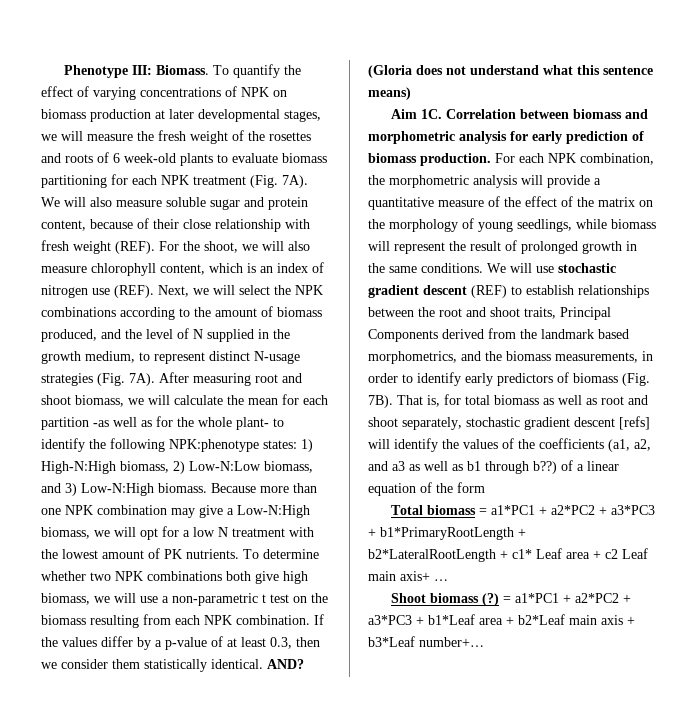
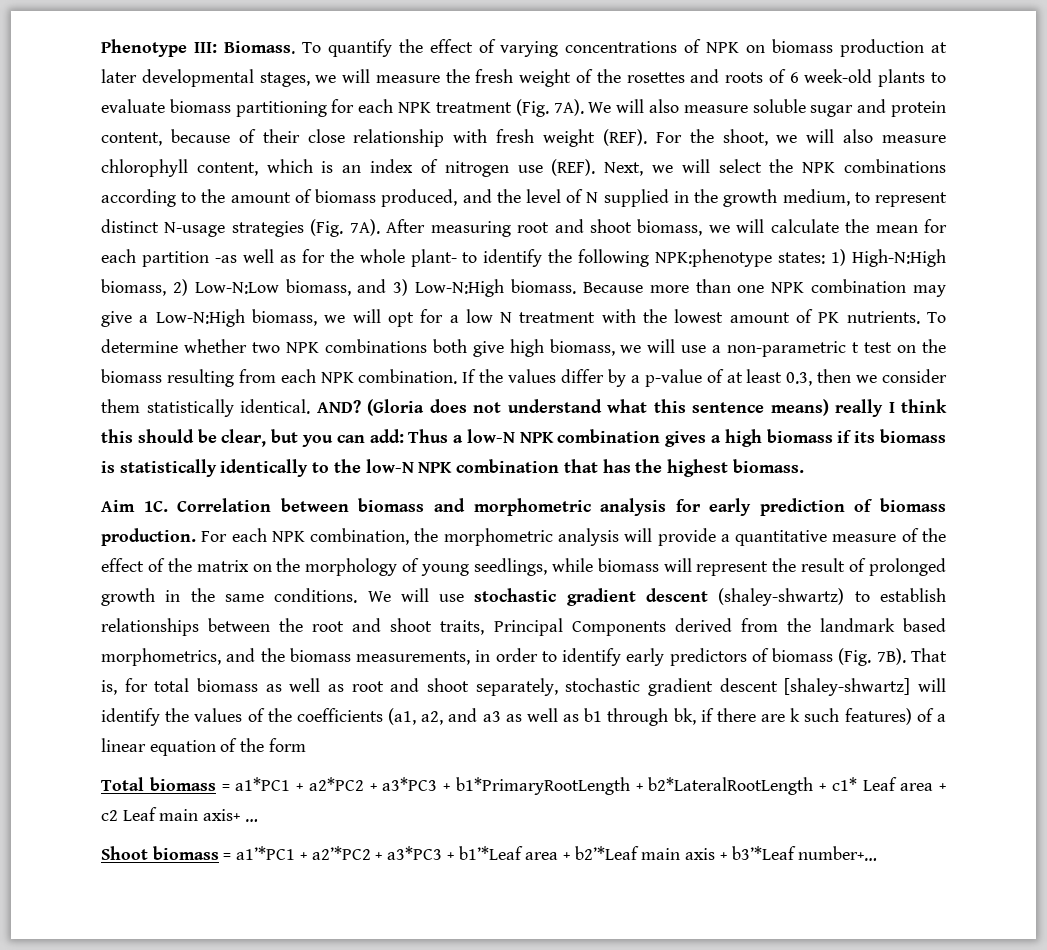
- (Gloria does not understand what this sentence means)
+ (Gloria does not understand what this sentence means) really I think this should be clear, but you can add: Thus a low-N NPK combination gives a high biomass if its biomass is statistically identically to the low-N NPK combination that has the highest biomass.
- We will use stochastic gradient descent (REF) to establish relationships between the root and shoot traits, Principal Components derived from the landmark based morphometrics, and the biomass measurements, in order to identify early predictors of biomass (Fig. 7B).
+ We will use stochastic gradient descent (shaley-shwartz) to establish relationships between the root and shoot traits, Principal Components derived from the landmark based morphometrics, and the biomass measurements, in order to identify early predictors of biomass (Fig. 7B).
- That is, for total biomass as well as root and shoot separately, stochastic gradient descent [refs] will identify the values of the coefficients (a1, a2, and a3 as well as b1 through b??) of a linear equation of the form
+ That is, for total biomass as well as root and shoot separately, stochastic gradient descent [shaley-shwartz] will identify the values of the coefficients (a1, a2, and a3 as well as b1 through bk, if there are k such features) of a linear equation of the form
- Shoot biomass (?) = a1*PC1 + a2*PC2 + a3*PC3 + b1*Leaf area + b2*Leaf main axis + b3*Leaf number+…
+ Shoot biomass = a1’*PC1 + a2’*PC2 + a3*PC3 + b1’*Leaf area + b2’*Leaf main axis + b3’*Leaf number+…

